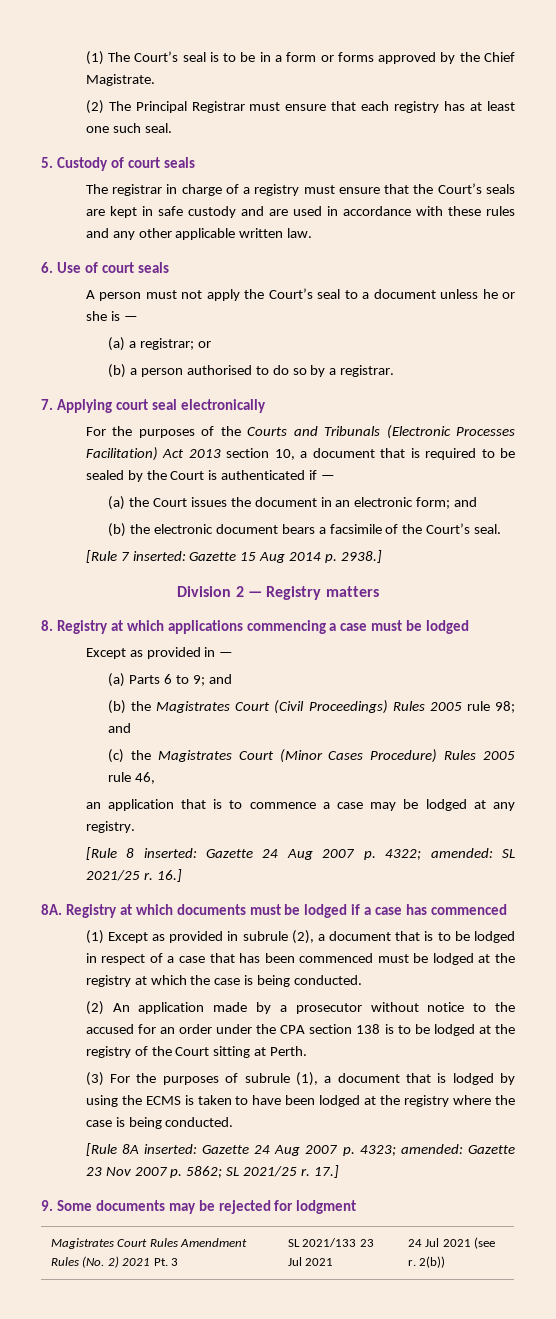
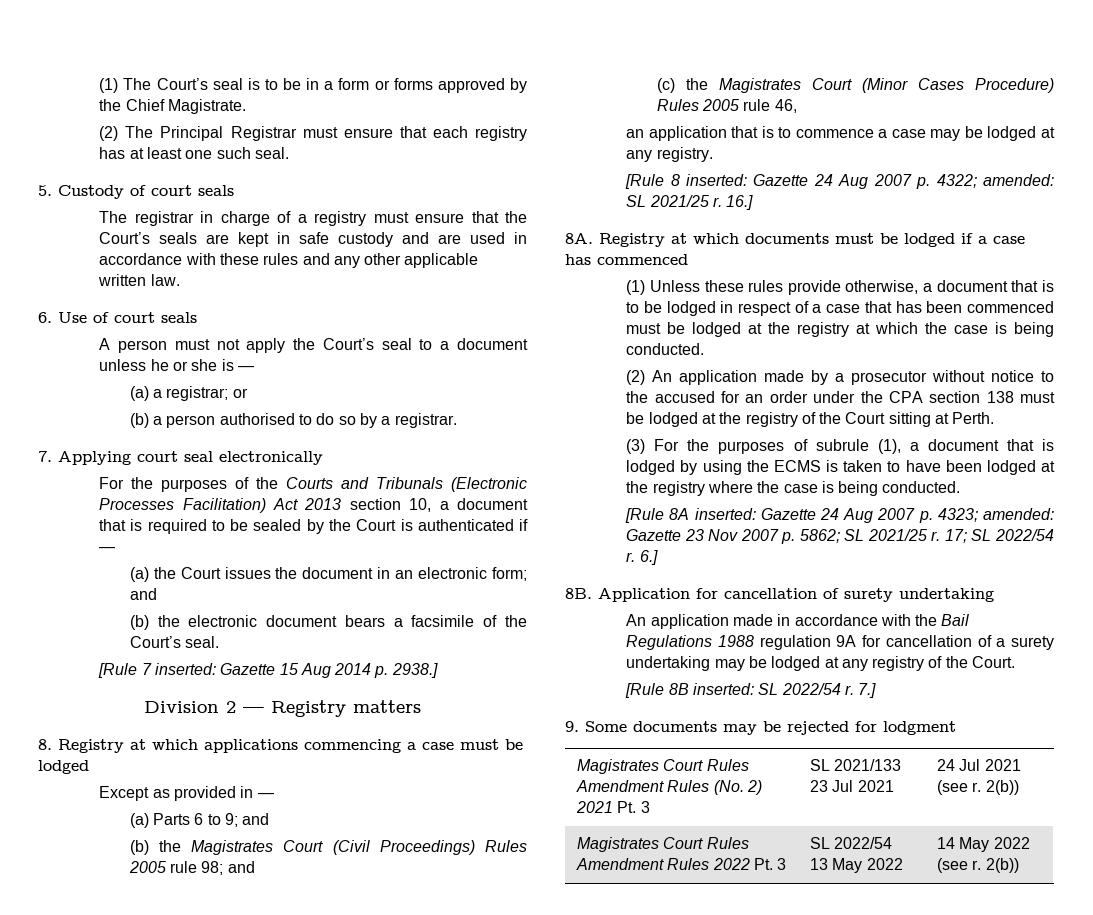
- (1) Except as provided in subrule (2), a document that is to be lodged in respect of a case that has been commenced must be lodged at the registry at which the case is being conducted.
+ (1) Unless these rules provide otherwise, a document that is to be lodged in respect of a case that has been commenced must be lodged at the registry at which the case is being conducted.
- (2) An application made by a prosecutor without notice to the accused for an order under the CPA section 138 is to be lodged at the registry of the Court sitting at Perth.
+ (2) An application made by a prosecutor without notice to the accused for an order under the CPA section 138 must be lodged at the registry of the Court sitting at Perth.
- 17.]
+ 17; SL 2022/54 r. 6.]
+ 8B. Application for cancellation of surety undertaking
+ An application made in accordance with the Bail Regulations 1988 regulation 9A for cancellation of a surety undertaking may be lodged at any registry of the Court.
+ [Rule 8B inserted: SL 2022/54 r. 7.]
+ Magistrates Court Rules Amendment Rules 2022 Pt. 3 | SL 2022/54 13 May 2022 | 14 May 2022 (see r. 2(b))

